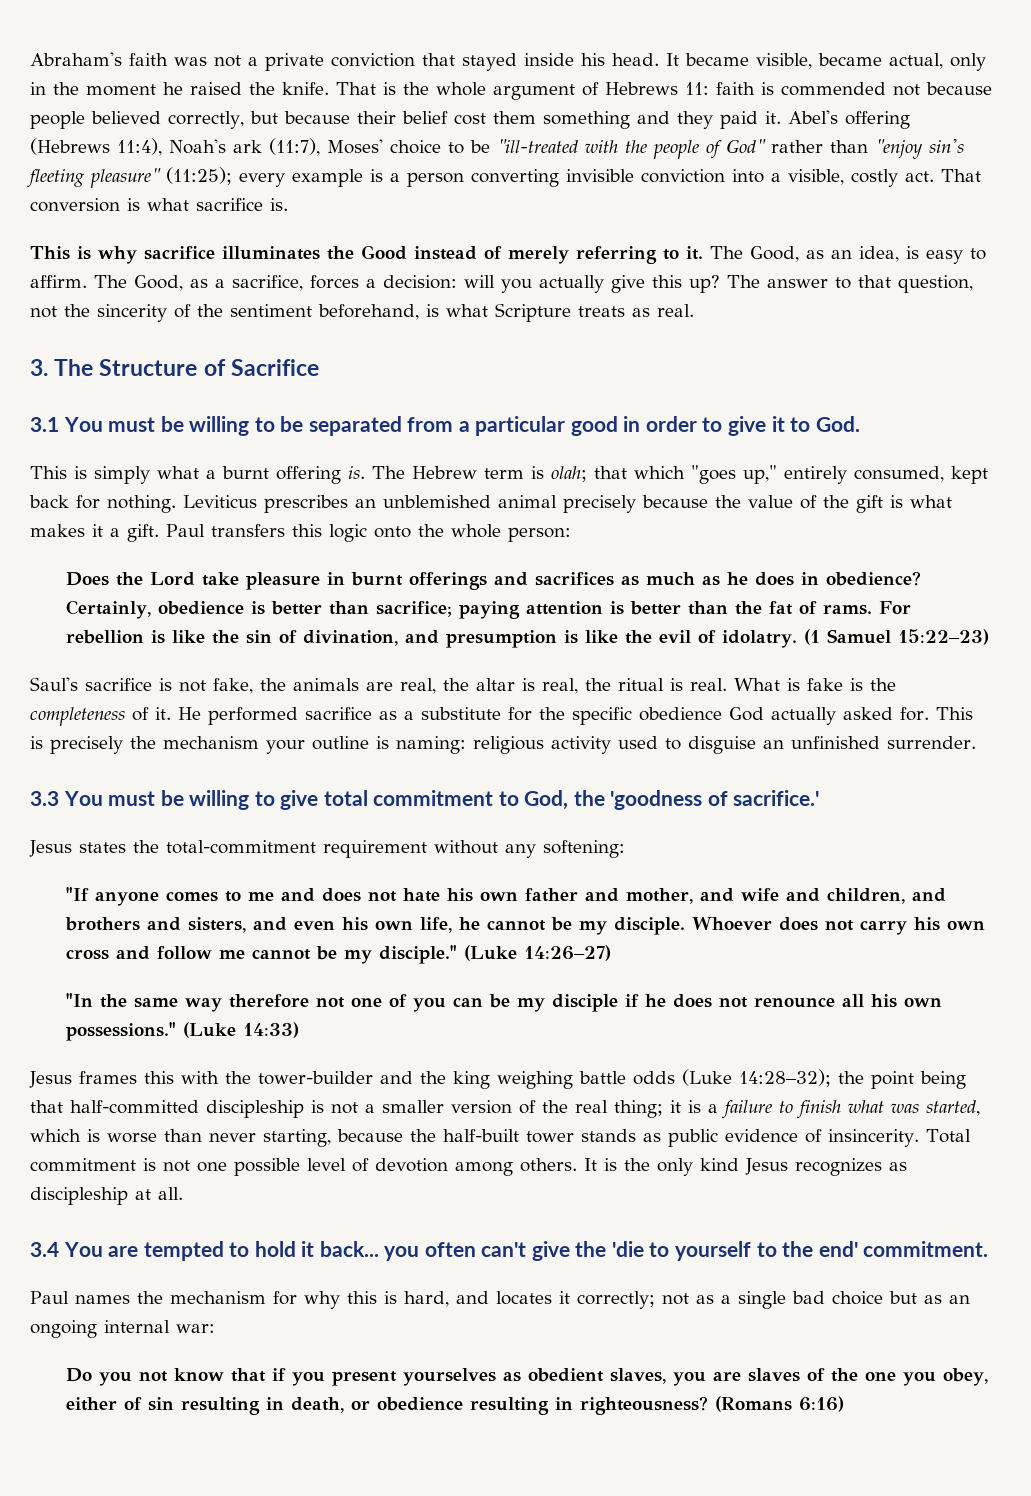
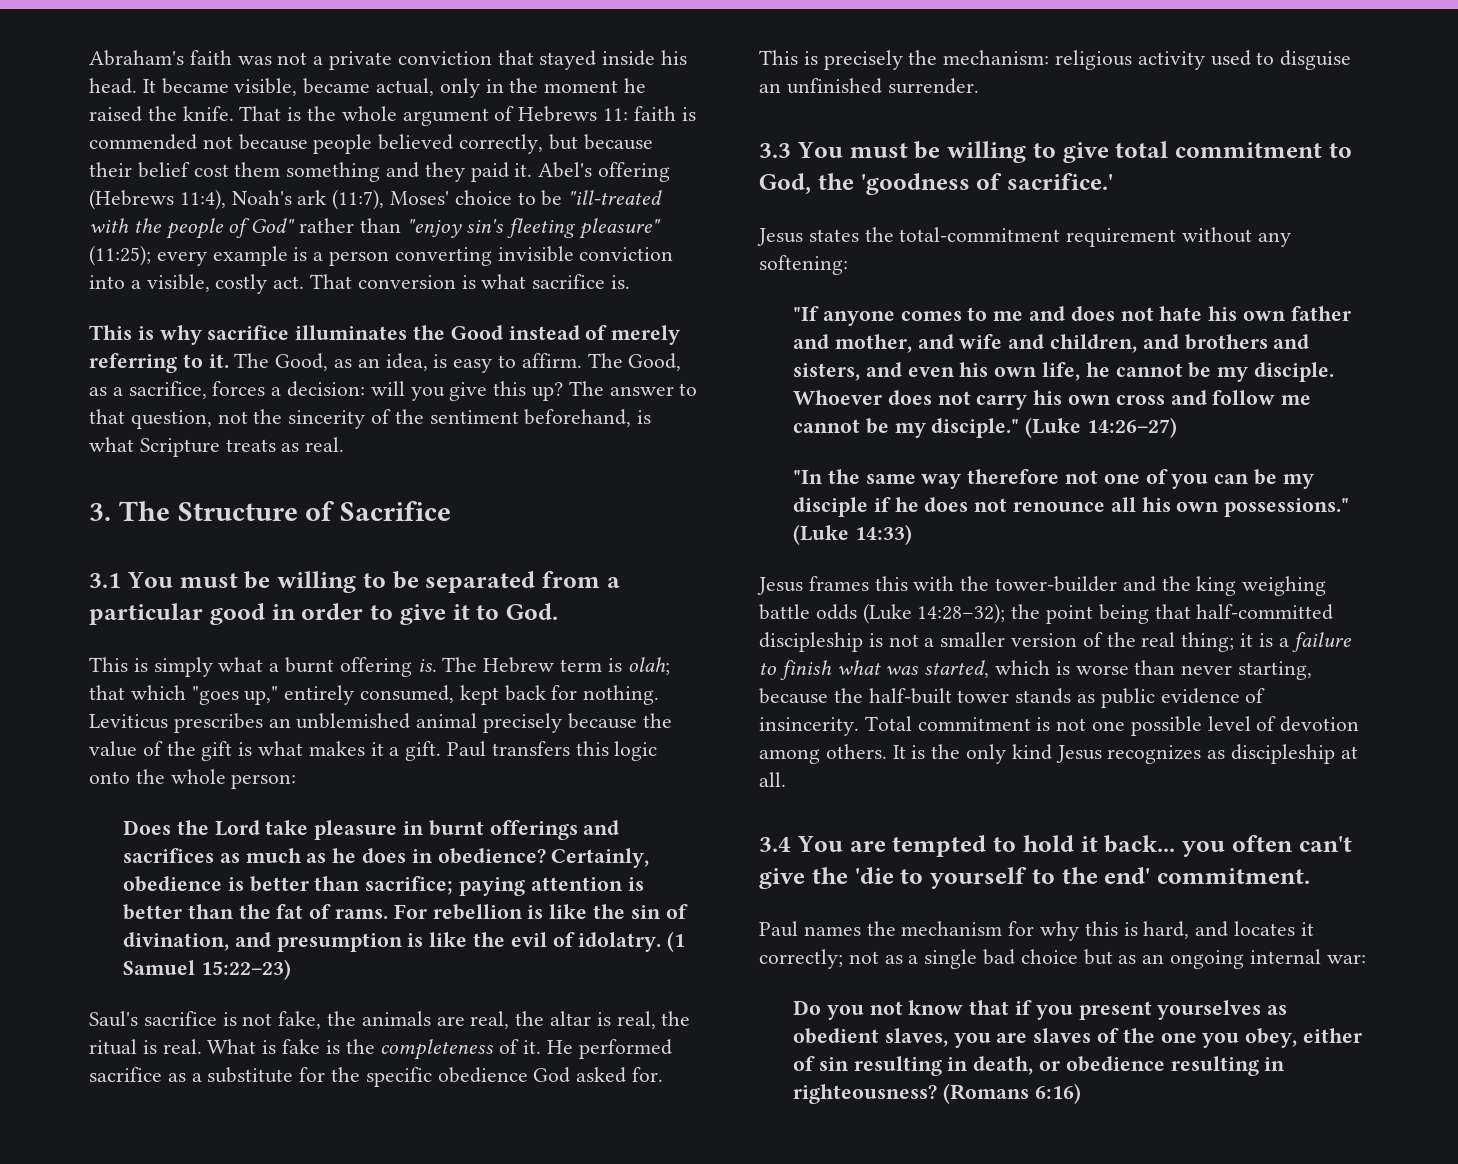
- The Good, as a sacrifice, forces a decision: will you actually give this up?
+ The Good, as a sacrifice, forces a decision: will you give this up?
- He performed sacrifice as a substitute for the specific obedience God actually asked for.
+ He performed sacrifice as a substitute for the specific obedience God asked for.
- This is precisely the mechanism your outline is naming: religious activity used to disguise an unfinished surrender.
+ This is precisely the mechanism: religious activity used to disguise an unfinished surrender.

